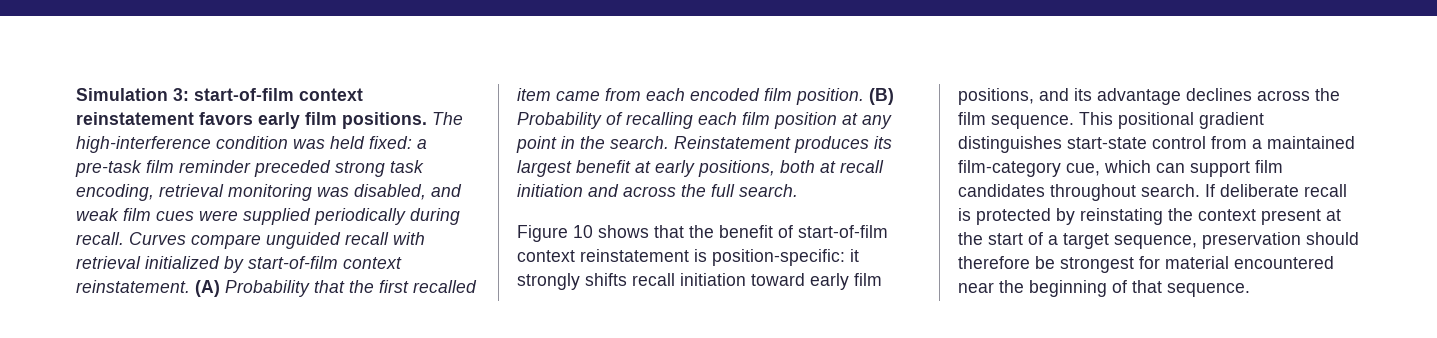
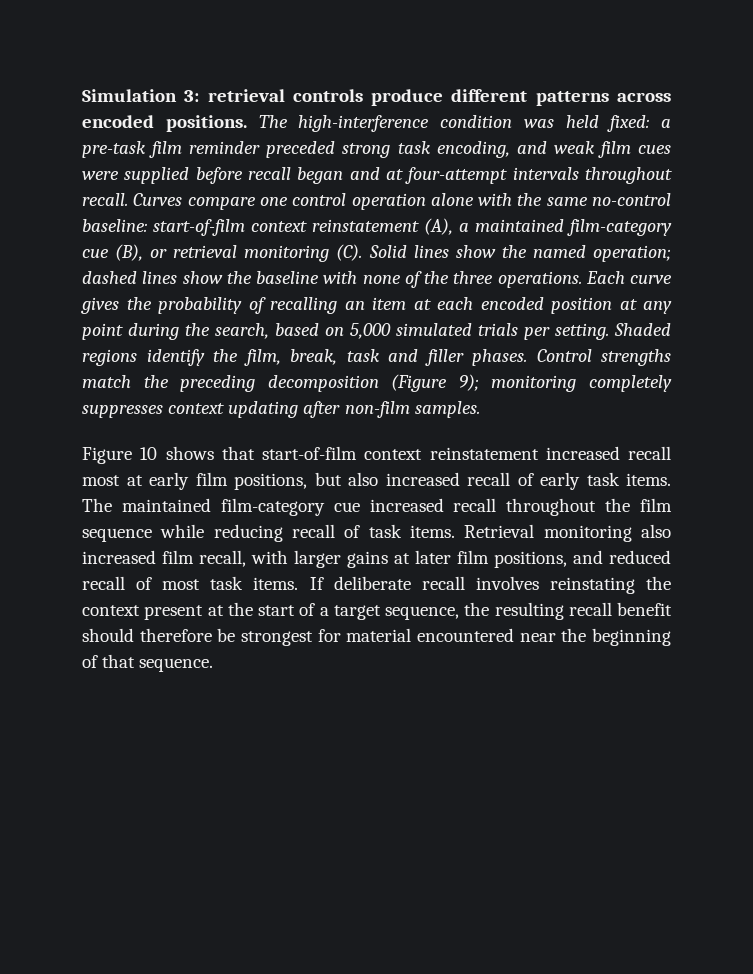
- Simulation 3: start-of-film context reinstatement favors early film positions.
+ Simulation 3: retrieval controls produce different patterns across encoded positions.
- The high-interference condition was held fixed: a pre-task film reminder preceded strong task encoding, retrieval monitoring was disabled, and weak film cues were supplied periodically during recall. Curves compare unguided recall with retrieval initialized by start-of-film context reinstatement. (A) Probability that the first recalled item came from each encoded film position. (B) Probability of recalling each film position at any point in the search. Reinstatement produces its largest benefit at early positions, both at recall initiation and across the full search.
- Figure 10 shows that the benefit of start-of-film context reinstatement is position-specific: it strongly shifts recall initiation toward early film positions, and its advantage declines across the film sequence. This positional gradient distinguishes start-state control from a maintained film-category cue, which can support film candidates throughout search. If deliberate recall is protected by reinstating the context present at the start of a target sequence, preservation should therefore be strongest for material encountered near the beginning of that sequence.
+ The high-interference condition was held fixed: a pre-task film reminder preceded strong task encoding, and weak film cues were supplied before recall began and at four-attempt intervals throughout recall. Curves compare one control operation alone with the same no-control baseline: start-of-film context reinstatement (A), a maintained film-category cue (B), or retrieval monitoring (C). Solid lines show the named operation; dashed lines show the baseline with none of the three operations. Each curve gives the probability of recalling an item at each encoded position at any point during the search, based on 5,000 simulated trials per setting. Shaded regions identify the film, break, task and filler phases. Control strengths match the preceding decomposition (Figure 9); monitoring completely suppresses context updating after non-film samples.
+ Figure 10 shows that start-of-film context reinstatement increased recall most at early film positions, but also increased recall of early task items. The maintained film-category cue increased recall throughout the film sequence while reducing recall of task items. Retrieval monitoring also increased film recall, with larger gains at later film positions, and reduced recall of most task items. If deliberate recall involves reinstating the context present at the start of a target sequence, the resulting recall benefit should therefore be strongest for material encountered near the beginning of that sequence.

